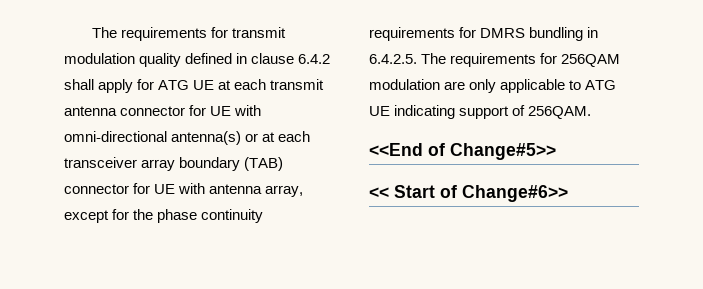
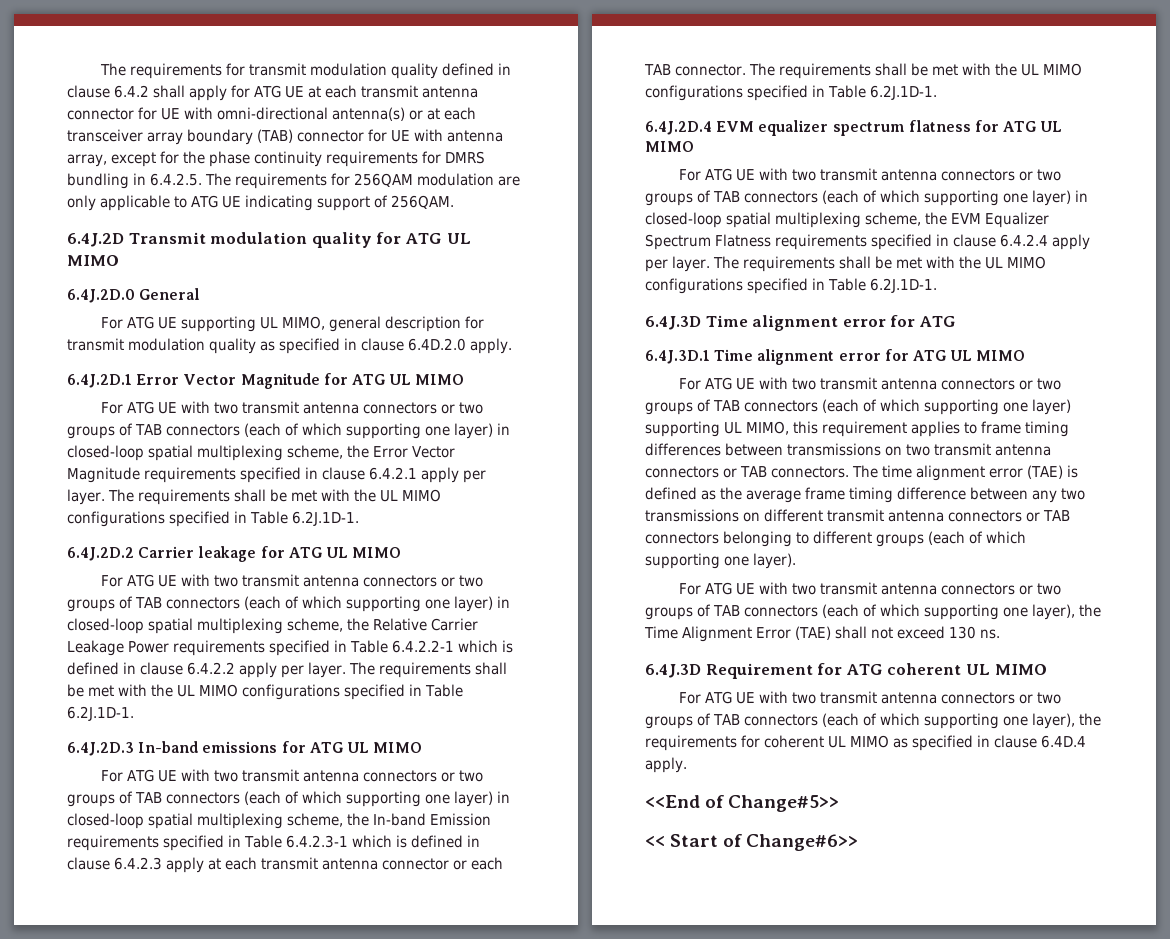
+ 6.4J.2D Transmit modulation quality for ATG UL MIMO
+ 6.4J.2D.0 General
+ For ATG UE supporting UL MIMO, general description for transmit modulation quality as specified in clause 6.4D.2.0 apply.
+ 6.4J.2D.1 Error Vector Magnitude for ATG UL MIMO
+ For ATG UE with two transmit antenna connectors or two groups of TAB connectors (each of which supporting one layer) in closed-loop spatial multiplexing scheme, the Error Vector Magnitude requirements specified in clause 6.4.2.1 apply per layer. The requirements shall be met with the UL MIMO configurations specified in Table 6.2J.1D-1.
+ 6.4J.2D.2 Carrier leakage for ATG UL MIMO
+ For ATG UE with two transmit antenna connectors or two groups of TAB connectors (each of which supporting one layer) in closed-loop spatial multiplexing scheme, the Relative Carrier Leakage Power requirements specified in Table 6.4.2.2-1 which is defined in clause 6.4.2.2 apply per layer. The requirements shall be met with the UL MIMO configurations specified in Table 6.2J.1D-1.
+ 6.4J.2D.3 In-band emissions for ATG UL MIMO
+ For ATG UE with two transmit antenna connectors or two groups of TAB connectors (each of which supporting one layer) in closed-loop spatial multiplexing scheme, the In-band Emission requirements specified in Table 6.4.2.3-1 which is defined in clause 6.4.2.3 apply at each transmit antenna connector or each TAB connector. The requirements shall be met with the UL MIMO configurations specified in Table 6.2J.1D-1.
+ 6.4J.2D.4 EVM equalizer spectrum flatness for ATG UL MIMO
+ For ATG UE with two transmit antenna connectors or two groups of TAB connectors (each of which supporting one layer) in closed-loop spatial multiplexing scheme, the EVM Equalizer Spectrum Flatness requirements specified in clause 6.4.2.4 apply per layer. The requirements shall be met with the UL MIMO configurations specified in Table 6.2J.1D-1.
+ 6.4J.3D Time alignment error for ATG
+ 6.4J.3D.1 Time alignment error for ATG UL MIMO
+ For ATG UE with two transmit antenna connectors or two groups of TAB connectors (each of which supporting one layer) supporting UL MIMO, this requirement applies to frame timing differences between transmissions on two transmit antenna connectors or TAB connectors. The time alignment error (TAE) is defined as the average frame timing difference between any two transmissions on different transmit antenna connectors or TAB connectors belonging to different groups (each of which supporting one layer).
+ For ATG UE with two transmit antenna connectors or two groups of TAB connectors (each of which supporting one layer), the Time Alignment Error (TAE) shall not exceed 130 ns.
+ 6.4J.3D Requirement for ATG coherent UL MIMO
+ For ATG UE with two transmit antenna connectors or two groups of TAB connectors (each of which supporting one layer), the requirements for coherent UL MIMO as specified in clause 6.4D.4 apply.

